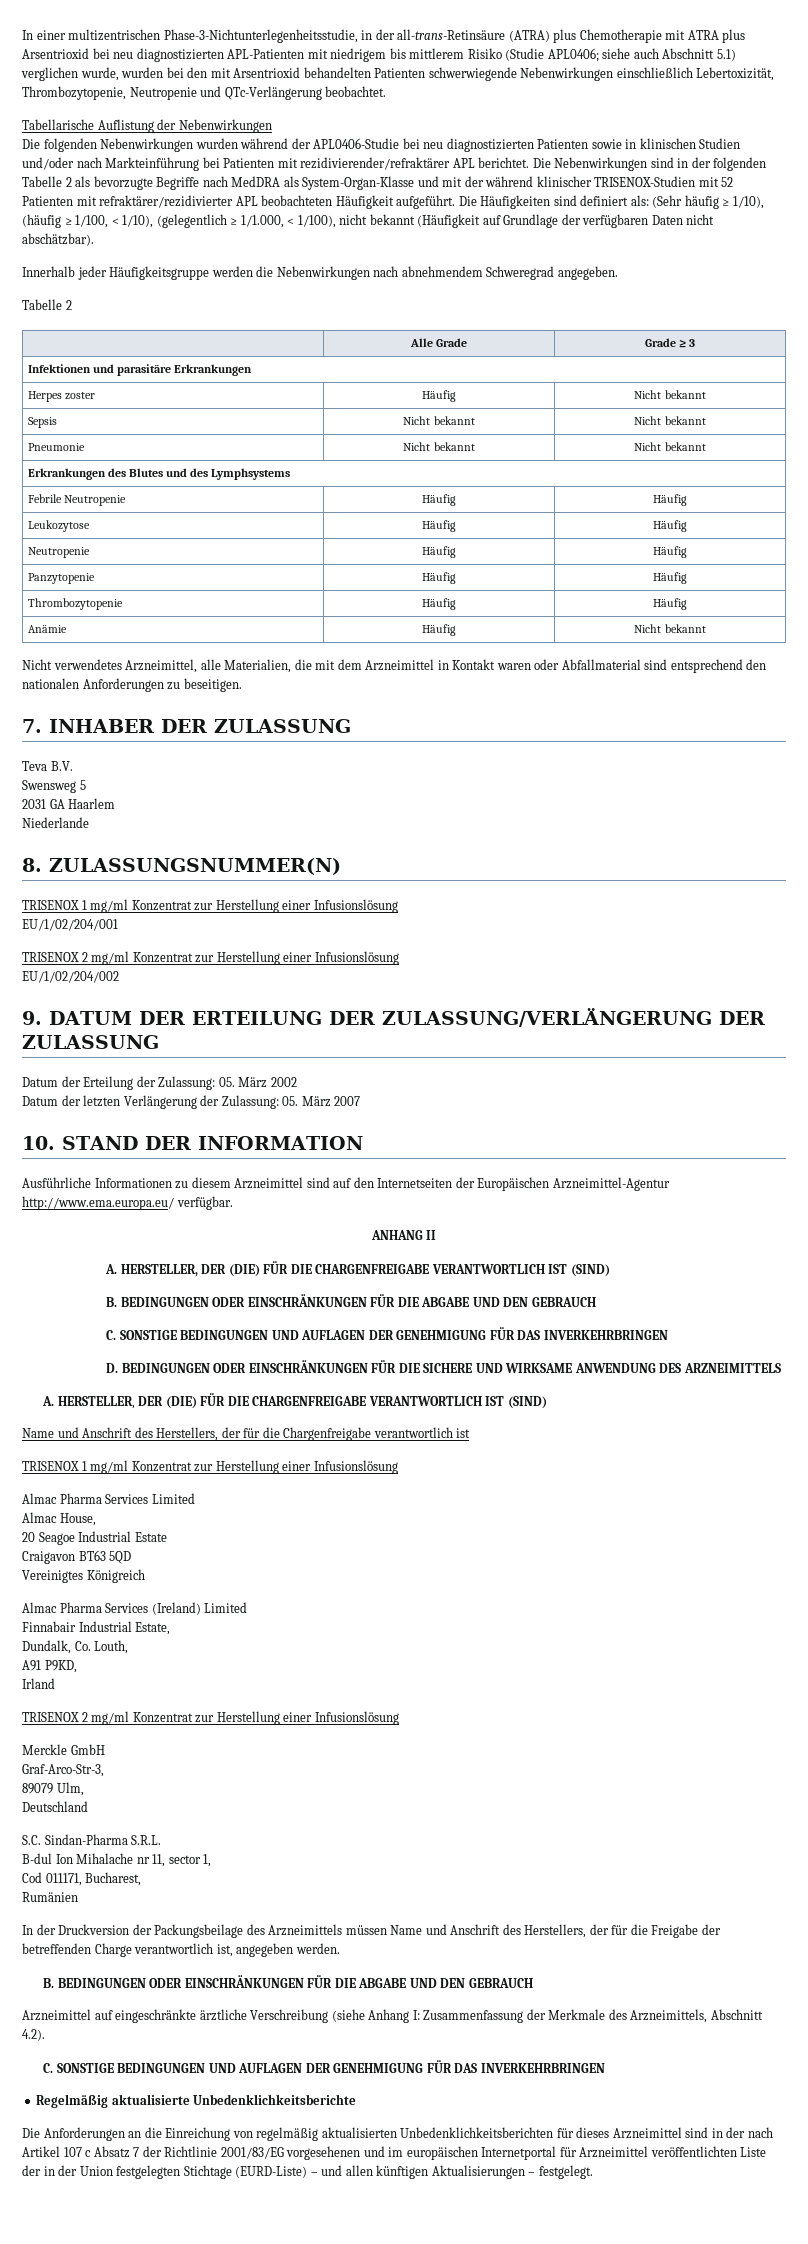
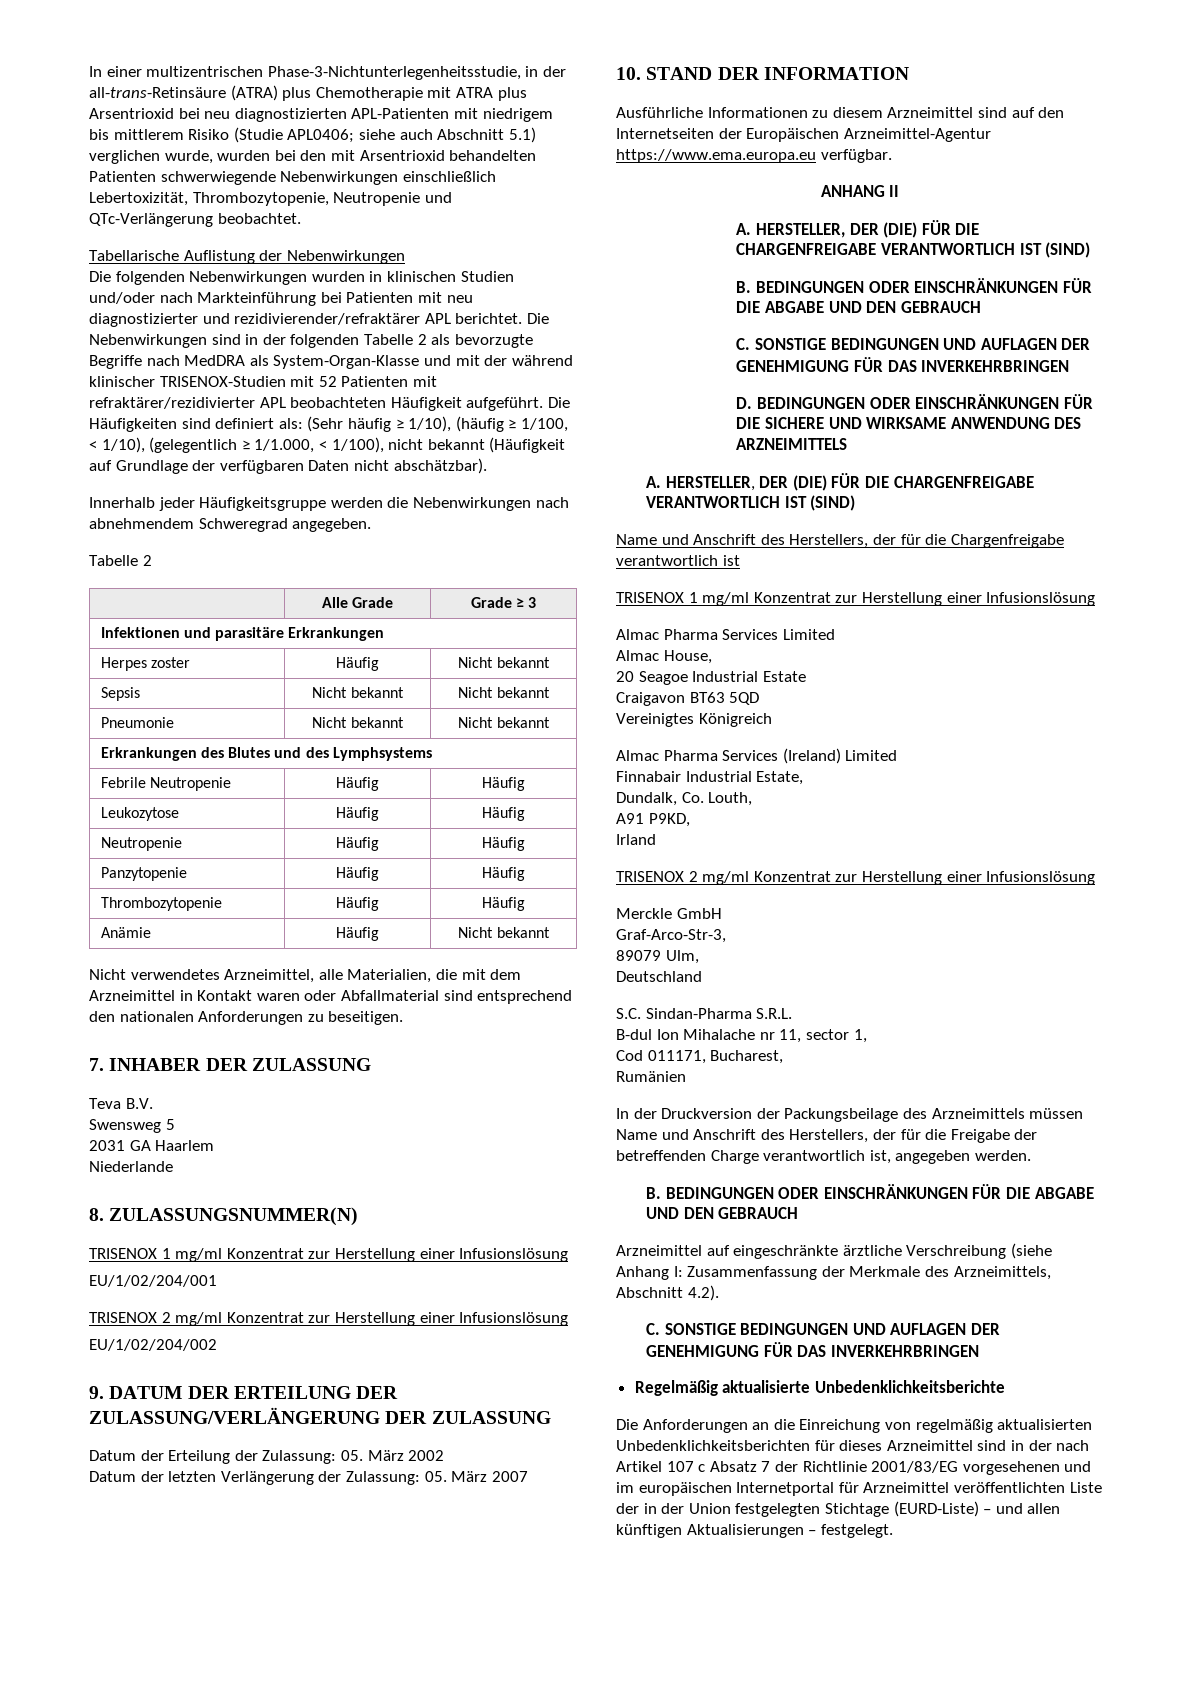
- Die folgenden Nebenwirkungen wurden während der APL0406-Studie bei neu diagnostizierten Patienten sowie in klinischen Studien und/oder nach Markteinführung bei Patienten mit rezidivierender/refraktärer APL berichtet.
+ Die folgenden Nebenwirkungen wurden in klinischen Studien und/oder nach Markteinführung bei Patienten mit neu diagnostizierter und rezidivierender/refraktärer APL berichtet.
- Ausführliche Informationen zu diesem Arzneimittel sind auf den Internetseiten der Europäischen Arzneimittel-Agentur http://www.ema.europa.eu/ verfügbar.
+ Ausführliche Informationen zu diesem Arzneimittel sind auf den Internetseiten der Europäischen Arzneimittel-Agentur https://www.ema.europa.eu verfügbar.

